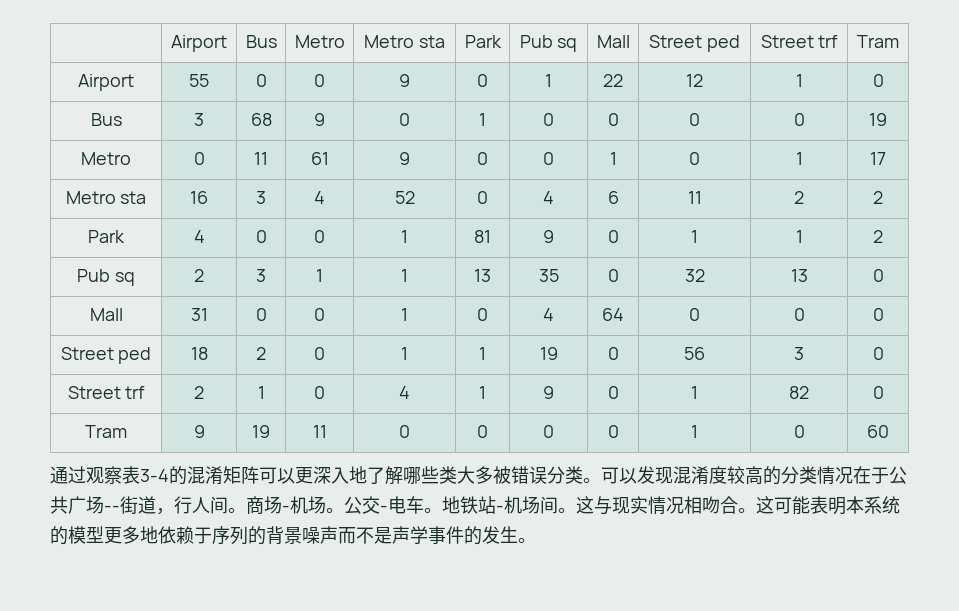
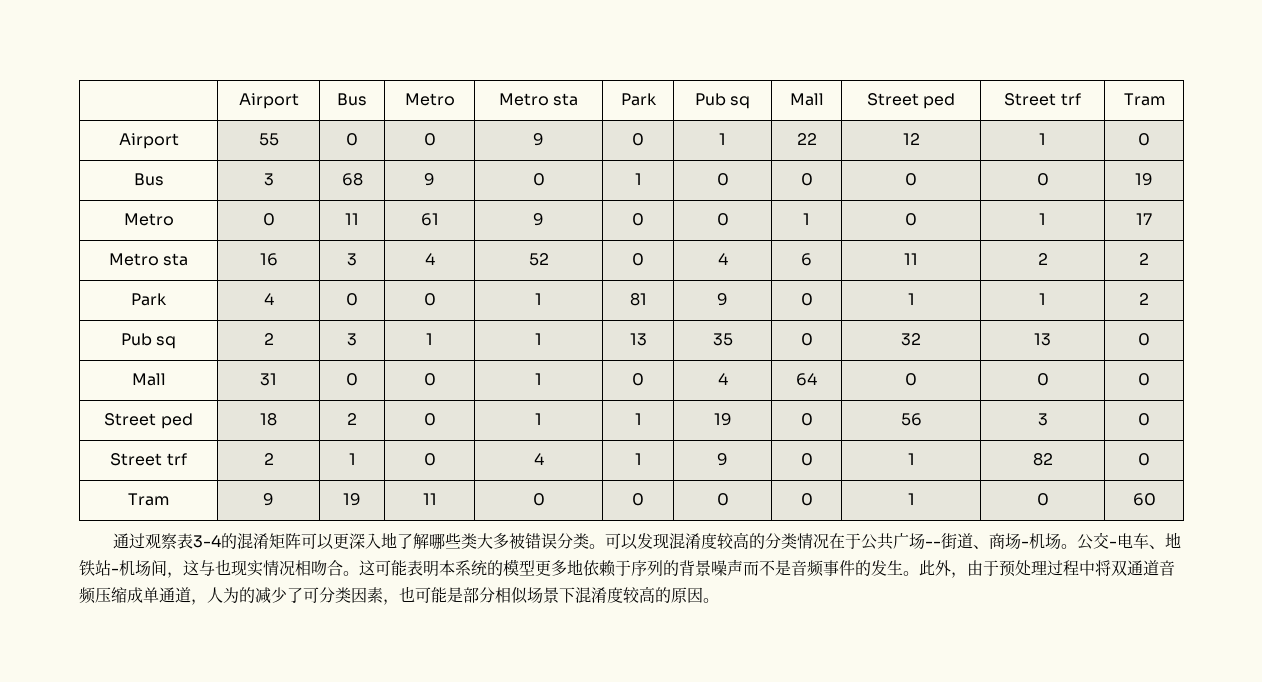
- 可以发现混淆度较高的分类情况在于公共广场--街道，行人间。商场-机场。
+ 可以发现混淆度较高的分类情况在于公共广场--街道、商场-机场。
- 公交-电车。地铁站-机场间。这与现实情况相吻合。
+ 公交-电车、地铁站-机场间，这与也现实情况相吻合。
- 这可能表明本系统的模型更多地依赖于序列的背景噪声而不是声学事件的发生。
+ 这可能表明本系统的模型更多地依赖于序列的背景噪声而不是音频事件的发生。
+ 此外，由于预处理过程中将双通道音频压缩成单通道，人为的减少了可分类因素，也可能是部分相似场景下混淆度较高的原因。

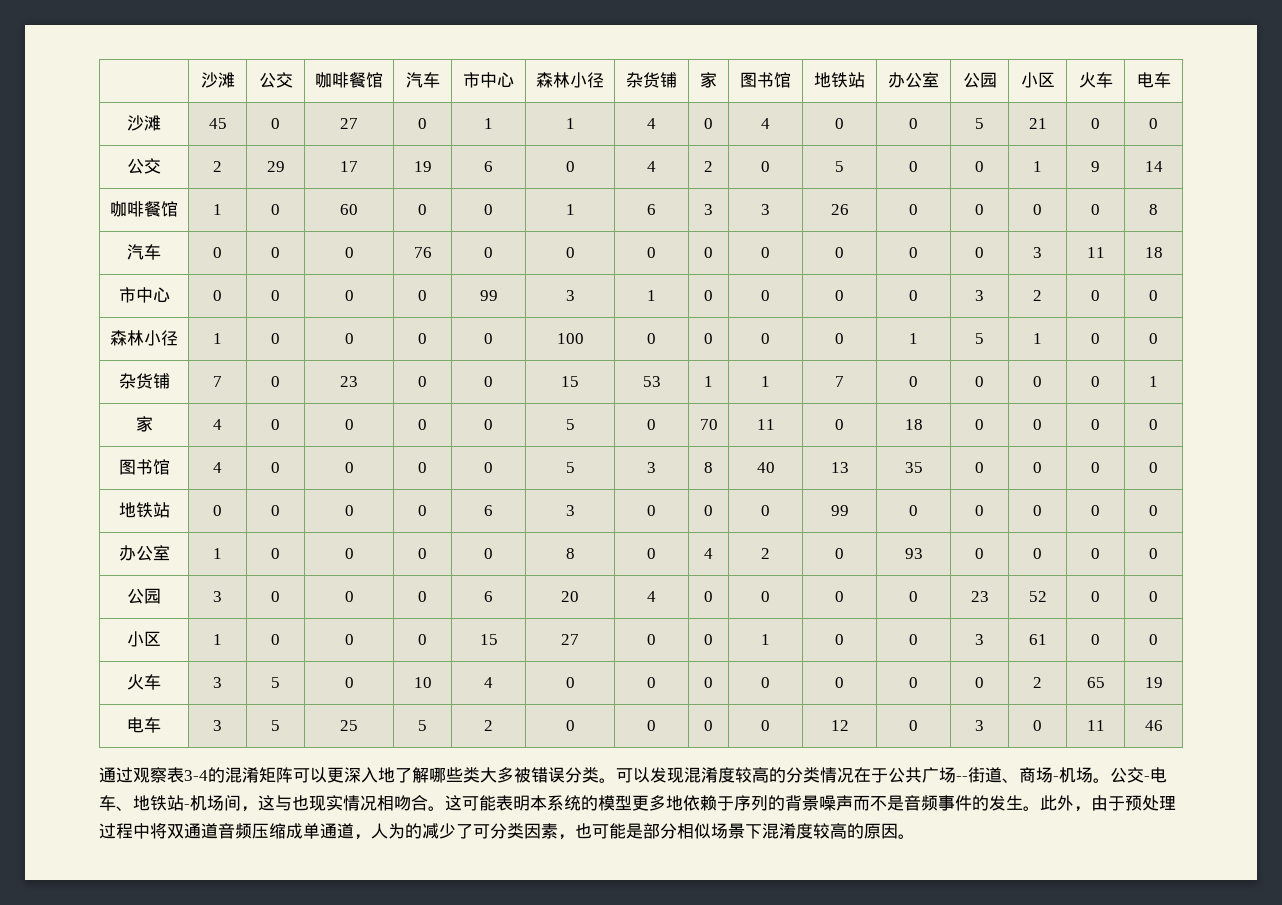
- | Airport | Bus | Metro | Metro sta | Park | Pub sq | Mall | Street ped | Street trf | Tram
- Airport | 55 | 0 | 0 | 9 | 0 | 1 | 22 | 12 | 1 | 0
- Bus | 3 | 68 | 9 | 0 | 1 | 0 | 0 | 0 | 0 | 19
- Metro | 0 | 11 | 61 | 9 | 0 | 0 | 1 | 0 | 1 | 17
- Metro sta | 16 | 3 | 4 | 52 | 0 | 4 | 6 | 11 | 2 | 2
- Park | 4 | 0 | 0 | 1 | 81 | 9 | 0 | 1 | 1 | 2
- Pub sq | 2 | 3 | 1 | 1 | 13 | 35 | 0 | 32 | 13 | 0
- Mall | 31 | 0 | 0 | 1 | 0 | 4 | 64 | 0 | 0 | 0
- Street ped | 18 | 2 | 0 | 1 | 1 | 19 | 0 | 56 | 3 | 0
- Street trf | 2 | 1 | 0 | 4 | 1 | 9 | 0 | 1 | 82 | 0
- Tram | 9 | 19 | 11 | 0 | 0 | 0 | 0 | 1 | 0 | 60
+ | 沙滩 | 公交 | 咖啡餐馆 | 汽车 | 市中心 | 森林小径 | 杂货铺 | 家 | 图书馆 | 地铁站 | 办公室 | 公园 | 小区 | 火车 | 电车
+ 沙滩 | 45 | 0 | 27 | 0 | 1 | 1 | 4 | 0 | 4 | 0 | 0 | 5 | 21 | 0 | 0
+ 公交 | 2 | 29 | 17 | 19 | 6 | 0 | 4 | 2 | 0 | 5 | 0 | 0 | 1 | 9 | 14
+ 咖啡餐馆 | 1 | 0 | 60 | 0 | 0 | 1 | 6 | 3 | 3 | 26 | 0 | 0 | 0 | 0 | 8
+ 汽车 | 0 | 0 | 0 | 76 | 0 | 0 | 0 | 0 | 0 | 0 | 0 | 0 | 3 | 11 | 18
+ 市中心 | 0 | 0 | 0 | 0 | 99 | 3 | 1 | 0 | 0 | 0 | 0 | 3 | 2 | 0 | 0
+ 森林小径 | 1 | 0 | 0 | 0 | 0 | 100 | 0 | 0 | 0 | 0 | 1 | 5 | 1 | 0 | 0
+ 杂货铺 | 7 | 0 | 23 | 0 | 0 | 15 | 53 | 1 | 1 | 7 | 0 | 0 | 0 | 0 | 1
+ 家 | 4 | 0 | 0 | 0 | 0 | 5 | 0 | 70 | 11 | 0 | 18 | 0 | 0 | 0 | 0
+ 图书馆 | 4 | 0 | 0 | 0 | 0 | 5 | 3 | 8 | 40 | 13 | 35 | 0 | 0 | 0 | 0
+ 地铁站 | 0 | 0 | 0 | 0 | 6 | 3 | 0 | 0 | 0 | 99 | 0 | 0 | 0 | 0 | 0
+ 办公室 | 1 | 0 | 0 | 0 | 0 | 8 | 0 | 4 | 2 | 0 | 93 | 0 | 0 | 0 | 0
+ 公园 | 3 | 0 | 0 | 0 | 6 | 20 | 4 | 0 | 0 | 0 | 0 | 23 | 52 | 0 | 0
+ 小区 | 1 | 0 | 0 | 0 | 15 | 27 | 0 | 0 | 1 | 0 | 0 | 3 | 61 | 0 | 0
+ 火车 | 3 | 5 | 0 | 10 | 4 | 0 | 0 | 0 | 0 | 0 | 0 | 0 | 2 | 65 | 19
+ 电车 | 3 | 5 | 25 | 5 | 2 | 0 | 0 | 0 | 0 | 12 | 0 | 3 | 0 | 11 | 46

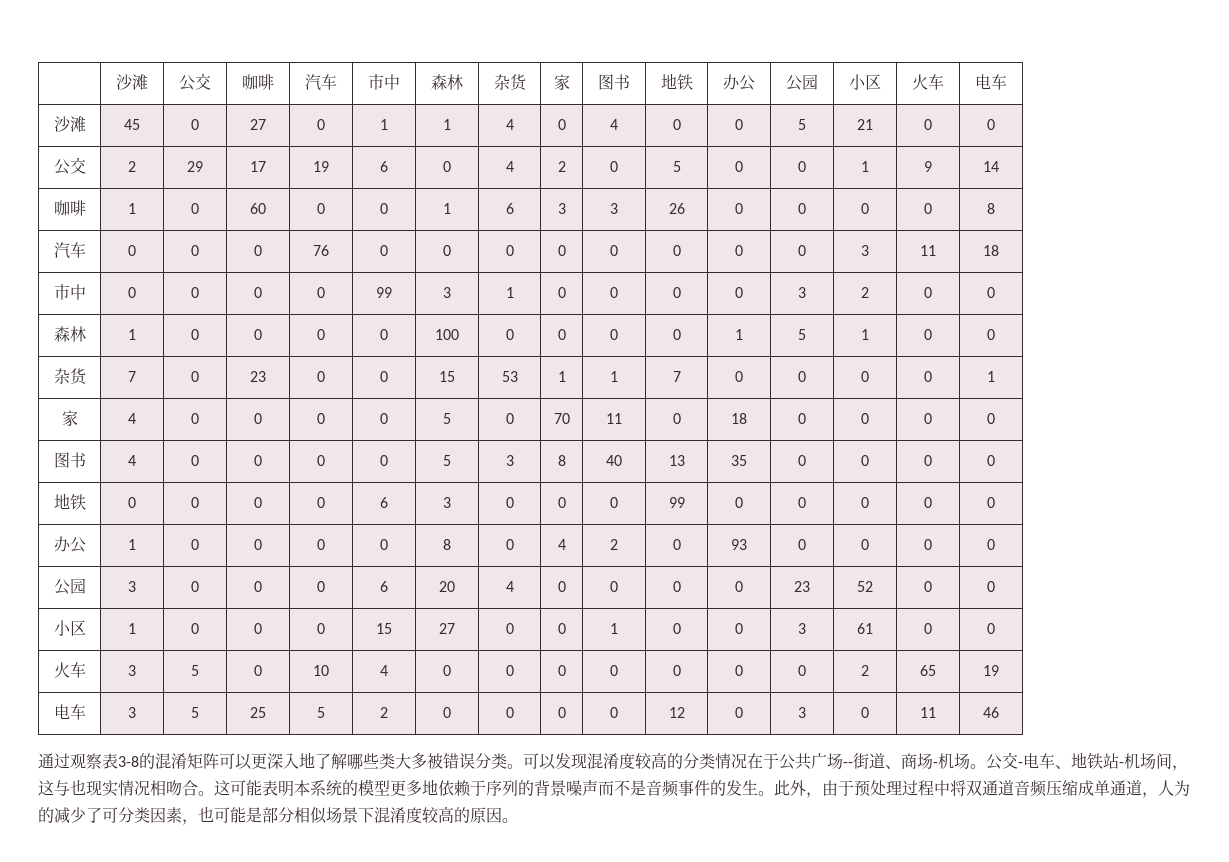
- | 沙滩 | 公交 | 咖啡餐馆 | 汽车 | 市中心 | 森林小径 | 杂货铺 | 家 | 图书馆 | 地铁站 | 办公室 | 公园 | 小区 | 火车 | 电车
+ | 沙滩 | 公交 | 咖啡 | 汽车 | 市中 | 森林 | 杂货 | 家 | 图书 | 地铁 | 办公 | 公园 | 小区 | 火车 | 电车
- 咖啡餐馆 | 1 | 0 | 60 | 0 | 0 | 1 | 6 | 3 | 3 | 26 | 0 | 0 | 0 | 0 | 8
+ 咖啡 | 1 | 0 | 60 | 0 | 0 | 1 | 6 | 3 | 3 | 26 | 0 | 0 | 0 | 0 | 8
- 市中心 | 0 | 0 | 0 | 0 | 99 | 3 | 1 | 0 | 0 | 0 | 0 | 3 | 2 | 0 | 0
+ 市中 | 0 | 0 | 0 | 0 | 99 | 3 | 1 | 0 | 0 | 0 | 0 | 3 | 2 | 0 | 0
- 森林小径 | 1 | 0 | 0 | 0 | 0 | 100 | 0 | 0 | 0 | 0 | 1 | 5 | 1 | 0 | 0
+ 森林 | 1 | 0 | 0 | 0 | 0 | 100 | 0 | 0 | 0 | 0 | 1 | 5 | 1 | 0 | 0
- 杂货铺 | 7 | 0 | 23 | 0 | 0 | 15 | 53 | 1 | 1 | 7 | 0 | 0 | 0 | 0 | 1
+ 杂货 | 7 | 0 | 23 | 0 | 0 | 15 | 53 | 1 | 1 | 7 | 0 | 0 | 0 | 0 | 1
- 图书馆 | 4 | 0 | 0 | 0 | 0 | 5 | 3 | 8 | 40 | 13 | 35 | 0 | 0 | 0 | 0
+ 图书 | 4 | 0 | 0 | 0 | 0 | 5 | 3 | 8 | 40 | 13 | 35 | 0 | 0 | 0 | 0
- 地铁站 | 0 | 0 | 0 | 0 | 6 | 3 | 0 | 0 | 0 | 99 | 0 | 0 | 0 | 0 | 0
+ 地铁 | 0 | 0 | 0 | 0 | 6 | 3 | 0 | 0 | 0 | 99 | 0 | 0 | 0 | 0 | 0
- 办公室 | 1 | 0 | 0 | 0 | 0 | 8 | 0 | 4 | 2 | 0 | 93 | 0 | 0 | 0 | 0
+ 办公 | 1 | 0 | 0 | 0 | 0 | 8 | 0 | 4 | 2 | 0 | 93 | 0 | 0 | 0 | 0
- 通过观察表3-4的混淆矩阵可以更深入地了解哪些类大多被错误分类。
+ 通过观察表3-8的混淆矩阵可以更深入地了解哪些类大多被错误分类。

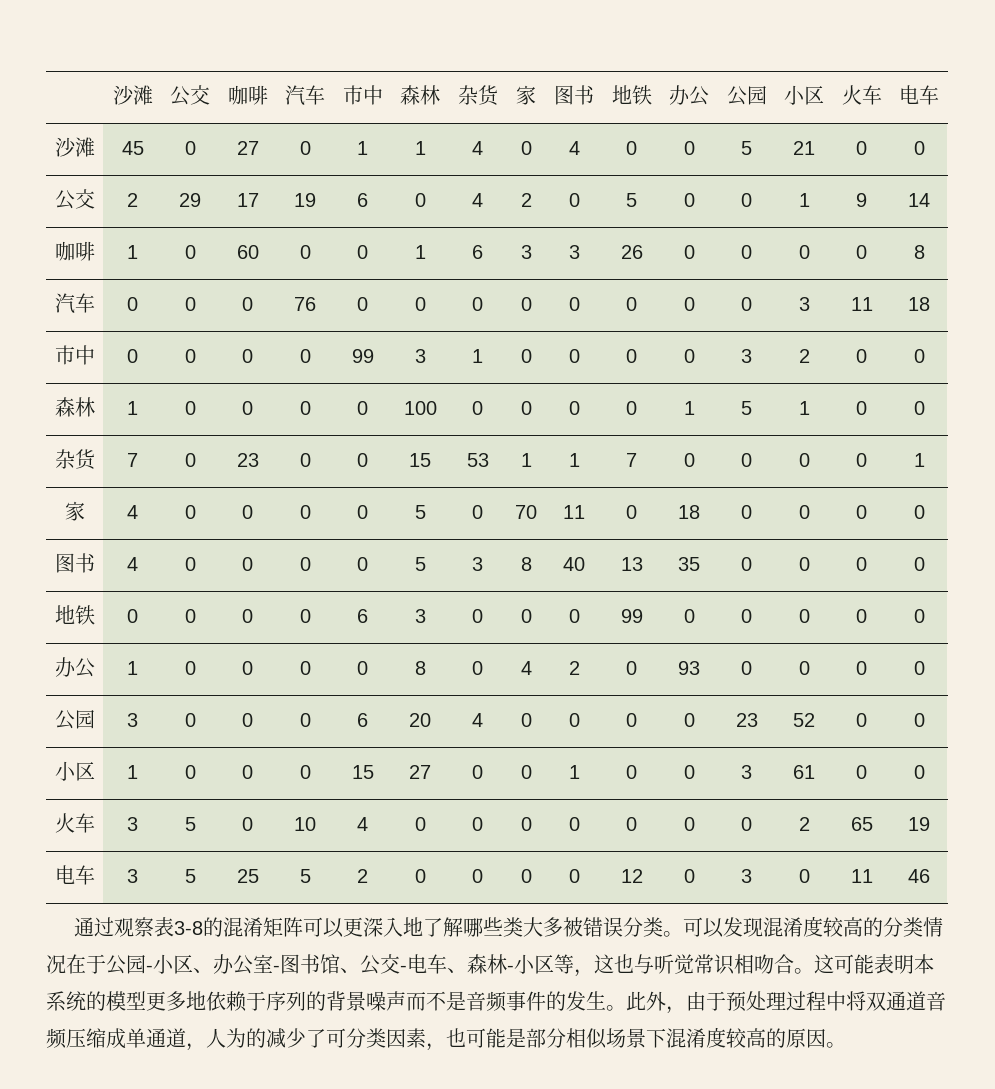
- 可以发现混淆度较高的分类情况在于公共广场--街道、商场-机场。公交-电车、地铁站-机场间，这与也现实情况相吻合。
+ 可以发现混淆度较高的分类情况在于公园-小区、办公室-图书馆、公交-电车、森林-小区等，这也与听觉常识相吻合。

